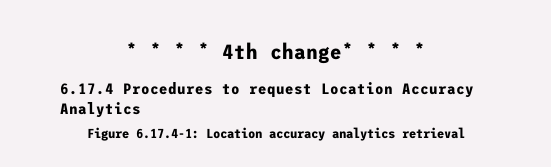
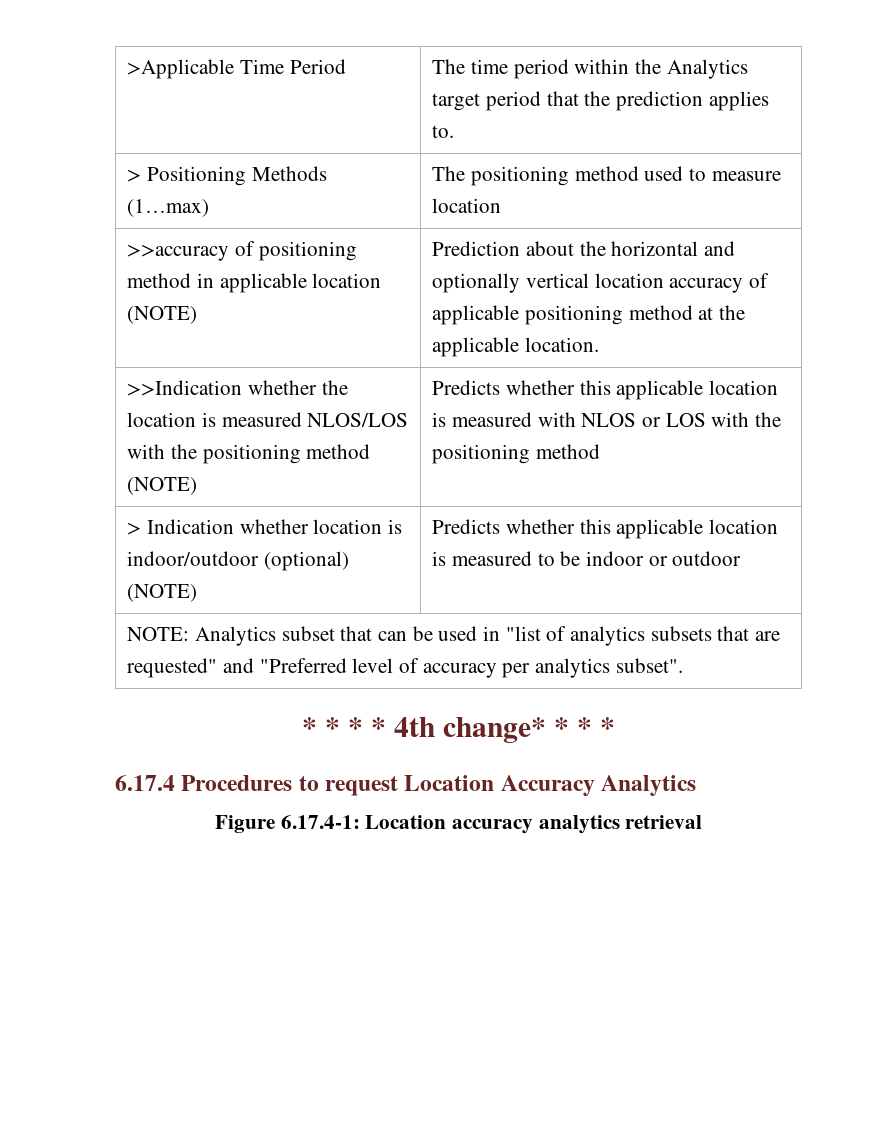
+ >Applicable Time Period | The time period within the Analytics target period that the prediction applies to.
+ > Positioning Methods (1…max) | The positioning method used to measure location
+ >>accuracy of positioning method in applicable location (NOTE) | Prediction about the horizontal and optionally vertical location accuracy of applicable positioning method at the applicable location.
+ >>Indication whether the location is measured NLOS/LOS with the positioning method (NOTE) | Predicts whether this applicable location is measured with NLOS or LOS with the positioning method
+ > Indication whether location is indoor/outdoor (optional) (NOTE) | Predicts whether this applicable location is measured to be indoor or outdoor
+ NOTE: Analytics subset that can be used in "list of analytics subsets that are requested" and "Preferred level of accuracy per analytics subset".

